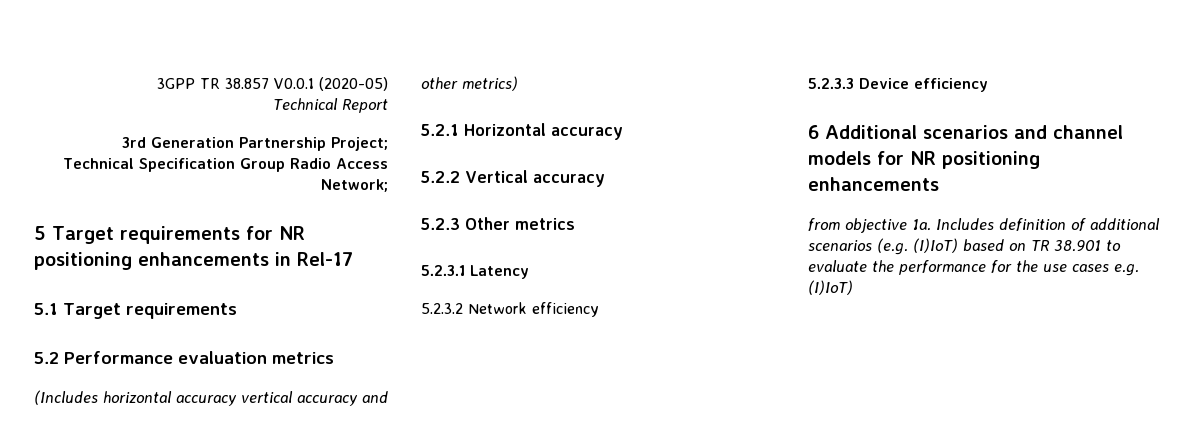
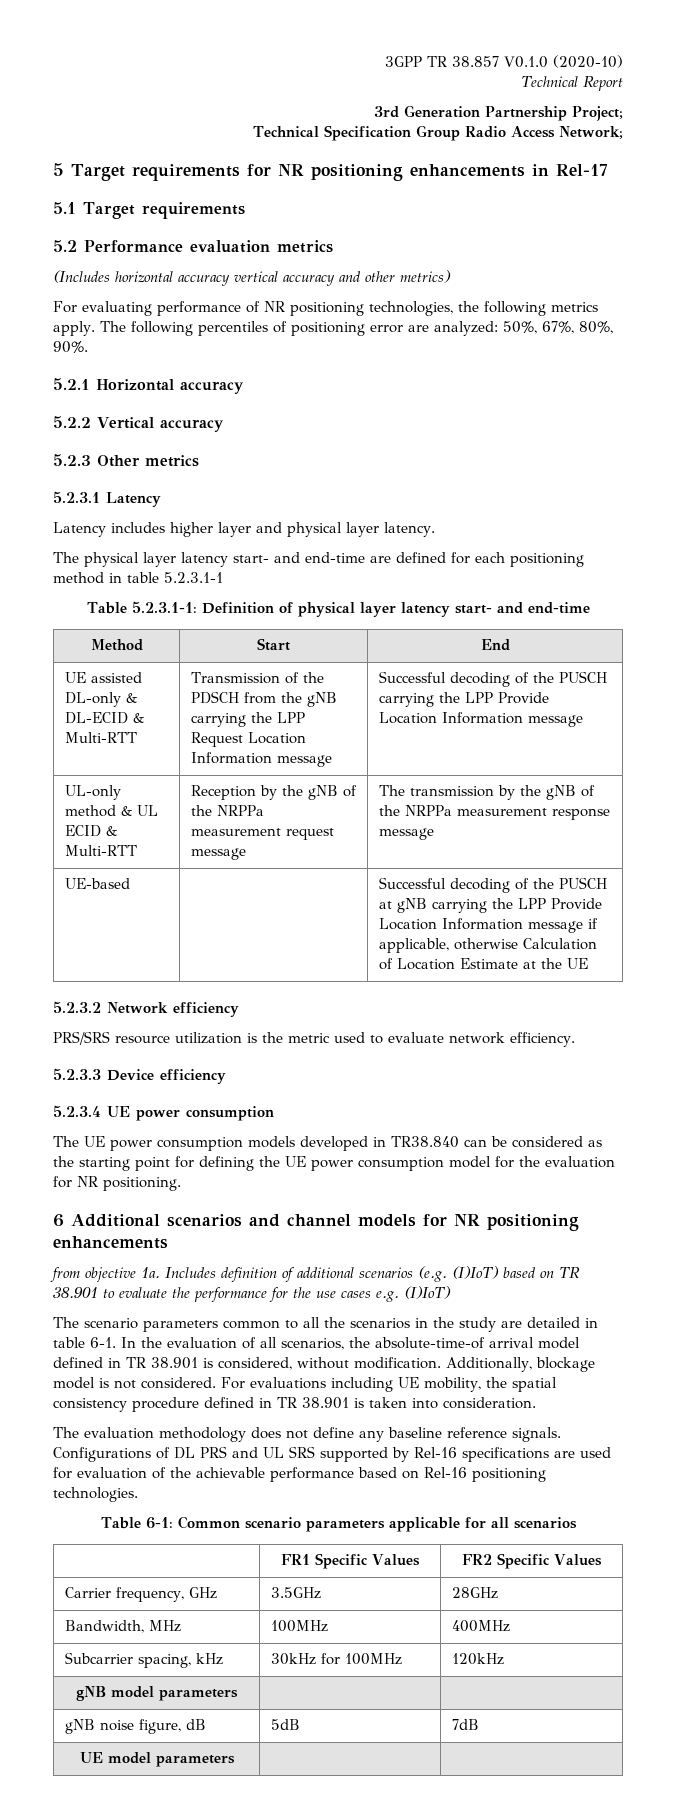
- 3GPP TR 38.857 V0.0.1 (2020-05)
+ 3GPP TR 38.857 V0.1.0 (2020-10)
+ For evaluating performance of NR positioning technologies, the following metrics apply. The following percentiles of positioning error are analyzed: 50%, 67%, 80%, 90%.
+ Latency includes higher layer and physical layer latency.
+ The physical layer latency start- and end-time are defined for each positioning method in table 5.2.3.1-1
+ Table 5.2.3.1-1: Definition of physical layer latency start- and end-time
+ Method | Start | End
+ UE assisted DL-only & DL-ECID & Multi-RTT | Transmission of the PDSCH from the gNB carrying the LPP Request Location Information message | Successful decoding of the PUSCH carrying the LPP Provide Location Information message
+ UL-only method & UL ECID & Multi-RTT | Reception by the gNB of the NRPPa measurement request message | The transmission by the gNB of the NRPPa measurement response message
+ UE-based | | Successful decoding of the PUSCH at gNB carrying the LPP Provide Location Information message if applicable, otherwise Calculation of Location Estimate at the UE
  5.2.3.2 Network efficiency
+ PRS/SRS resource utilization is the metric used to evaluate network efficiency.
  5.2.3.3 Device efficiency
+ 5.2.3.4 UE power consumption
+ The UE power consumption models developed in TR38.840 can be considered as the starting point for defining the UE power consumption model for the evaluation for NR positioning.
+ The scenario parameters common to all the scenarios in the study are detailed in table 6-1. In the evaluation of all scenarios, the absolute-time-of arrival model defined in TR 38.901 is considered, without modification. Additionally, blockage model is not considered. For evaluations including UE mobility, the spatial consistency procedure defined in TR 38.901 is taken into consideration.
+ The evaluation methodology does not define any baseline reference signals. Configurations of DL PRS and UL SRS supported by Rel-16 specifications are used for evaluation of the achievable performance based on Rel-16 positioning technologies.
+ Table 6-1: Common scenario parameters applicable for all scenarios
+ | FR1 Specific Values | FR2 Specific Values
+ Carrier frequency, GHz | 3.5GHz | 28GHz
+ Bandwidth, MHz | 100MHz | 400MHz
+ Subcarrier spacing, kHz | 30kHz for 100MHz | 120kHz
+ gNB model parameters | |
+ gNB noise figure, dB | 5dB | 7dB
+ UE model parameters | |

